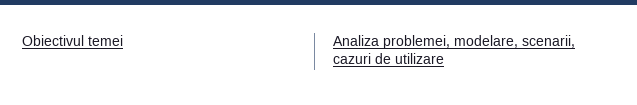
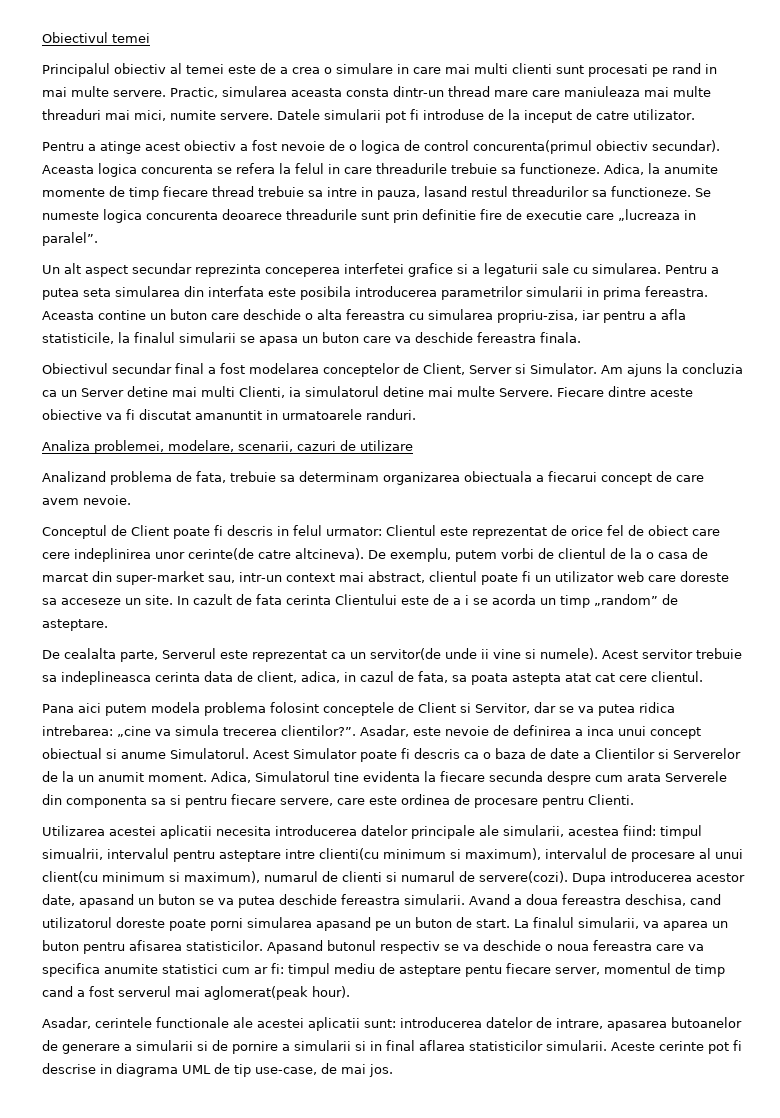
+ Principalul obiectiv al temei este de a crea o simulare in care mai multi clienti sunt procesati pe rand in mai multe servere. Practic, simularea aceasta consta dintr-un thread mare care maniuleaza mai multe threaduri mai mici, numite servere. Datele simularii pot fi introduse de la inceput de catre utilizator.
+ Pentru a atinge acest obiectiv a fost nevoie de o logica de control concurenta(primul obiectiv secundar). Aceasta logica concurenta se refera la felul in care threadurile trebuie sa functioneze. Adica, la anumite momente de timp fiecare thread trebuie sa intre in pauza, lasand restul threadurilor sa functioneze. Se numeste logica concurenta deoarece threadurile sunt prin definitie fire de executie care „lucreaza in paralel”.
+ Un alt aspect secundar reprezinta conceperea interfetei grafice si a legaturii sale cu simularea. Pentru a putea seta simularea din interfata este posibila introducerea parametrilor simularii in prima fereastra. Aceasta contine un buton care deschide o alta fereastra cu simularea propriu-zisa, iar pentru a afla statisticile, la finalul simularii se apasa un buton care va deschide fereastra finala.
+ Obiectivul secundar final a fost modelarea conceptelor de Client, Server si Simulator. Am ajuns la concluzia ca un Server detine mai multi Clienti, ia simulatorul detine mai multe Servere. Fiecare dintre aceste obiective va fi discutat amanuntit in urmatoarele randuri.
+ Analizand problema de fata, trebuie sa determinam organizarea obiectuala a fiecarui concept de care avem nevoie.
+ Conceptul de Client poate fi descris in felul urmator: Clientul este reprezentat de orice fel de obiect care cere indeplinirea unor cerinte(de catre altcineva). De exemplu, putem vorbi de clientul de la o casa de marcat din super-market sau, intr-un context mai abstract, clientul poate fi un utilizator web care doreste sa acceseze un site. In cazult de fata cerinta Clientului este de a i se acorda un timp „random” de asteptare.
+ De cealalta parte, Serverul este reprezentat ca un servitor(de unde ii vine si numele). Acest servitor trebuie sa indeplineasca cerinta data de client, adica, in cazul de fata, sa poata astepta atat cat cere clientul.
+ Pana aici putem modela problema folosint conceptele de Client si Servitor, dar se va putea ridica intrebarea: „cine va simula trecerea clientilor?”. Asadar, este nevoie de definirea a inca unui concept obiectual si anume Simulatorul. Acest Simulator poate fi descris ca o baza de date a Clientilor si Serverelor de la un anumit moment. Adica, Simulatorul tine evidenta la fiecare secunda despre cum arata Serverele din componenta sa si pentru fiecare servere, care este ordinea de procesare pentru Clienti.
+ Utilizarea acestei aplicatii necesita introducerea datelor principale ale simularii, acestea fiind: timpul simualrii, intervalul pentru asteptare intre clienti(cu minimum si maximum), intervalul de procesare al unui client(cu minimum si maximum), numarul de clienti si numarul de servere(cozi). Dupa introducerea acestor date, apasand un buton se va putea deschide fereastra simularii. Avand a doua fereastra deschisa, cand utilizatorul doreste poate porni simularea apasand pe un buton de start. La finalul simularii, va aparea un buton pentru afisarea statisticilor. Apasand butonul respectiv se va deschide o noua fereastra care va specifica anumite statistici cum ar fi: timpul mediu de asteptare pentu fiecare server, momentul de timp cand a fost serverul mai aglomerat(peak hour).
+ Asadar, cerintele functionale ale acestei aplicatii sunt: introducerea datelor de intrare, apasarea butoanelor de generare a simularii si de pornire a simularii si in final aflarea statisticilor simularii. Aceste cerinte pot fi descrise in diagrama UML de tip use-case, de mai jos.

